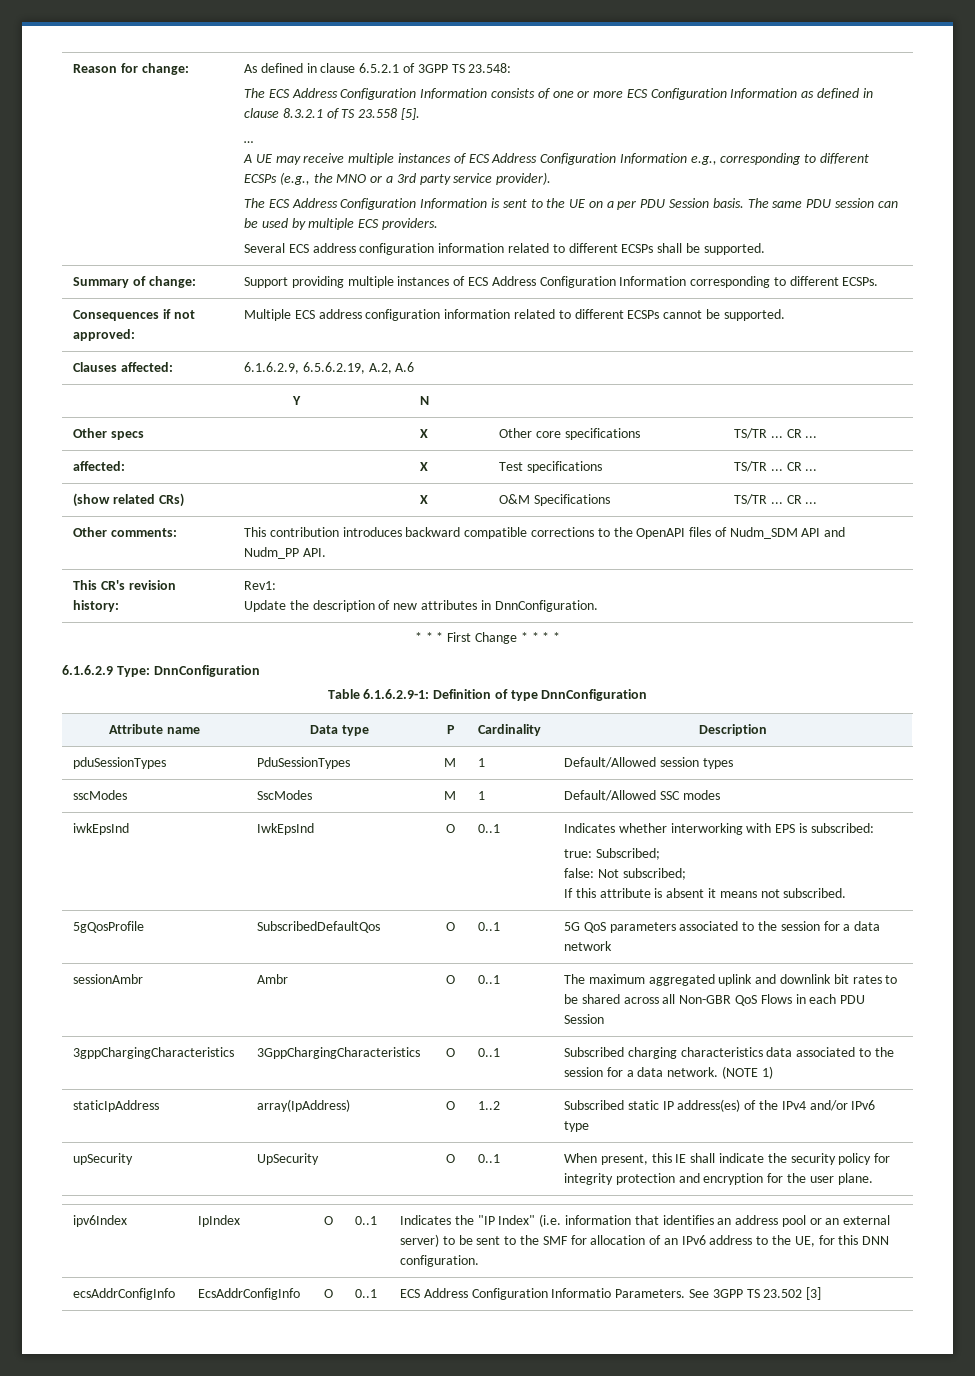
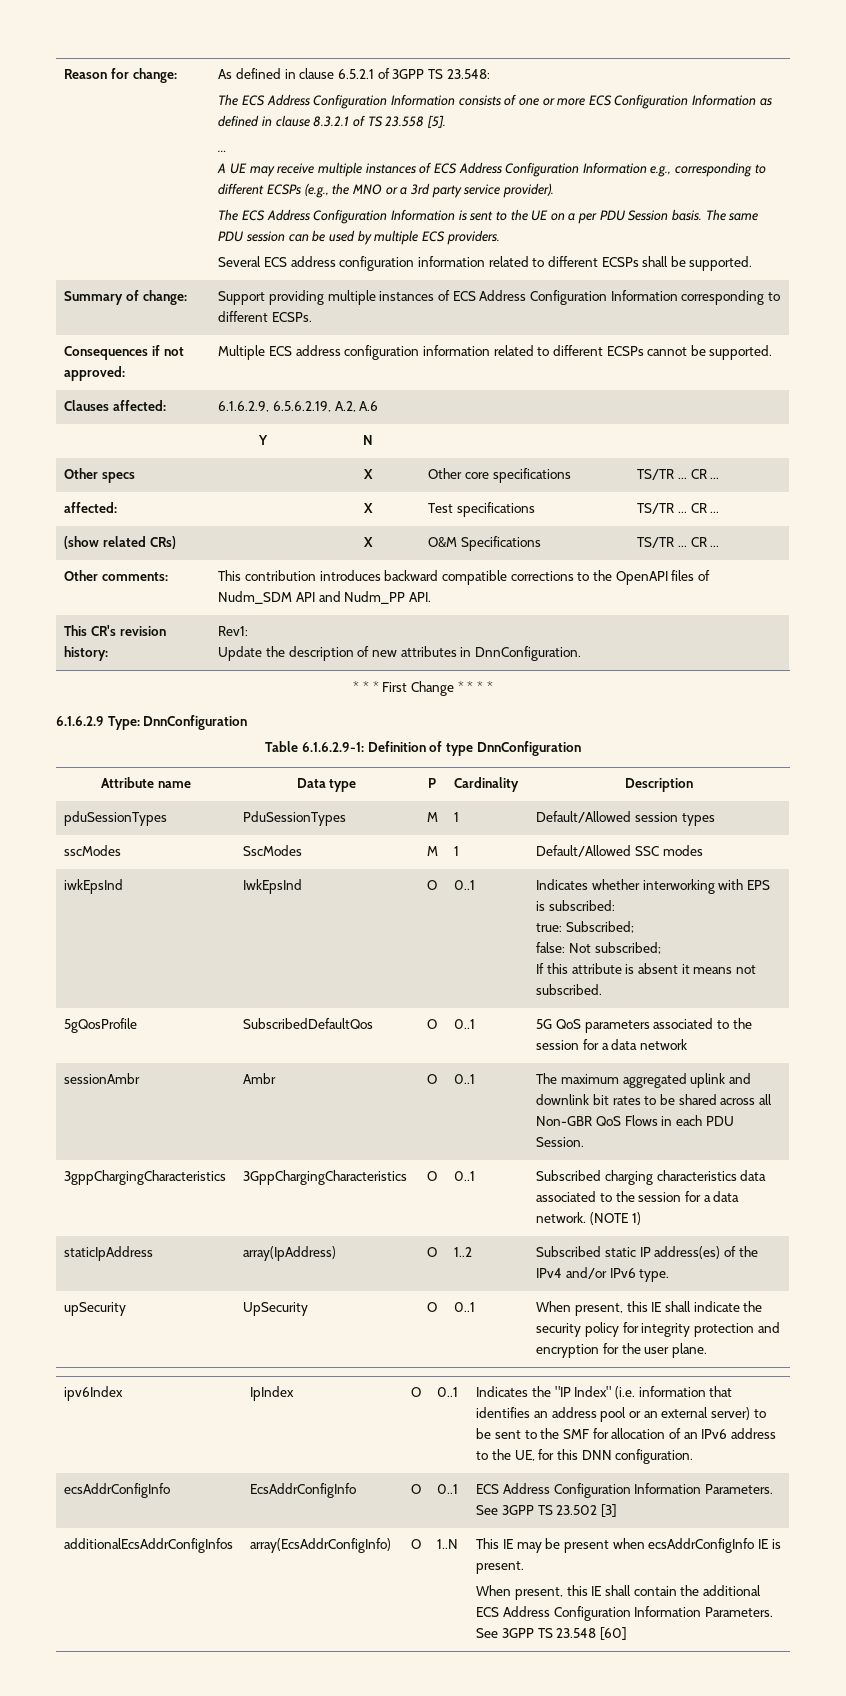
- sessionAmbr | Ambr | O | 0..1 | The maximum aggregated uplink and downlink bit rates to be shared across all Non-GBR QoS Flows in each PDU Session
+ sessionAmbr | Ambr | O | 0..1 | The maximum aggregated uplink and downlink bit rates to be shared across all Non-GBR QoS Flows in each PDU Session.
- staticIpAddress | array(IpAddress) | O | 1..2 | Subscribed static IP address(es) of the IPv4 and/or IPv6 type
+ staticIpAddress | array(IpAddress) | O | 1..2 | Subscribed static IP address(es) of the IPv4 and/or IPv6 type.
- ecsAddrConfigInfo | EcsAddrConfigInfo | O | 0..1 | ECS Address Configuration Informatio Parameters. See 3GPP TS 23.502 [3]
+ ecsAddrConfigInfo | EcsAddrConfigInfo | O | 0..1 | ECS Address Configuration Information Parameters. See 3GPP TS 23.502 [3]
+ additionalEcsAddrConfigInfos | array(EcsAddrConfigInfo) | O | 1..N | This IE may be present when ecsAddrConfigInfo IE is present.
+ When present, this IE shall contain the additional ECS Address Configuration Information Parameters. See 3GPP TS 23.548 [60]

